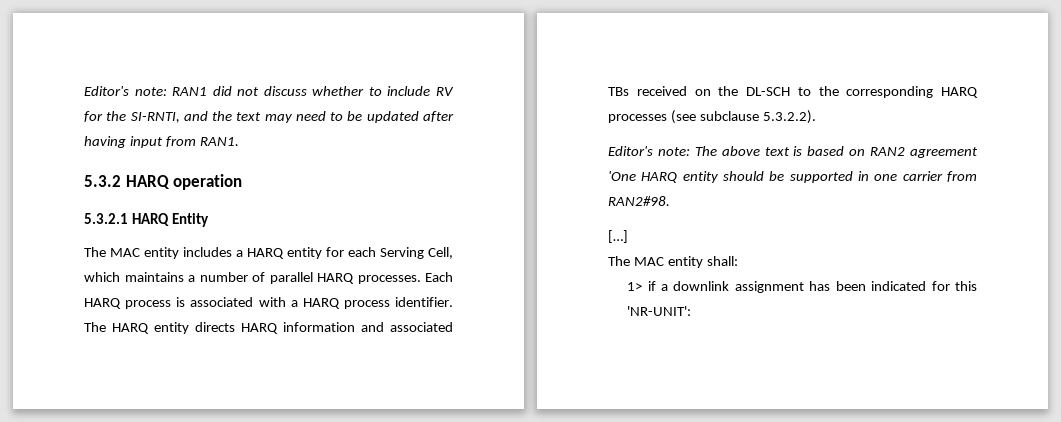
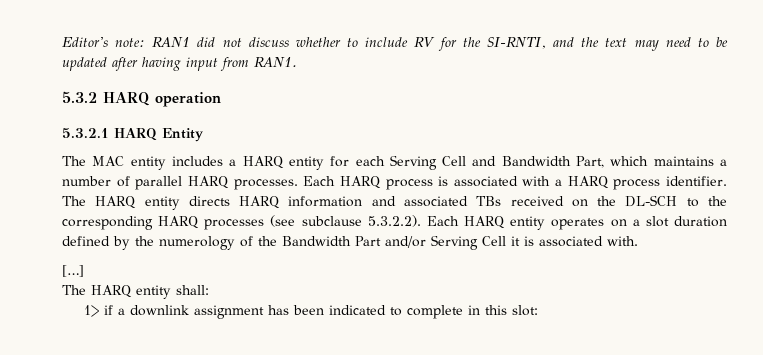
- The MAC entity includes a HARQ entity for each Serving Cell, which maintains a number of parallel HARQ processes.
+ The MAC entity includes a HARQ entity for each Serving Cell and Bandwidth Part, which maintains a number of parallel HARQ processes.
- The HARQ entity directs HARQ information and associated TBs received on the DL-SCH to the corresponding HARQ processes (see subclause 5.3.2.2).
- Editor's note: The above text is based on RAN2 agreement 'One HARQ entity should be supported in one carrier from RAN2#98.
+ The HARQ entity directs HARQ information and associated TBs received on the DL-SCH to the corresponding HARQ processes (see subclause 5.3.2.2). Each HARQ entity operates on a slot duration defined by the numerology of the Bandwidth Part and/or Serving Cell it is associated with.
- The MAC entity shall:
+ The HARQ entity shall:
- 1> if a downlink assignment has been indicated for this 'NR-UNIT':
+ 1> if a downlink assignment has been indicated to complete in this slot:

